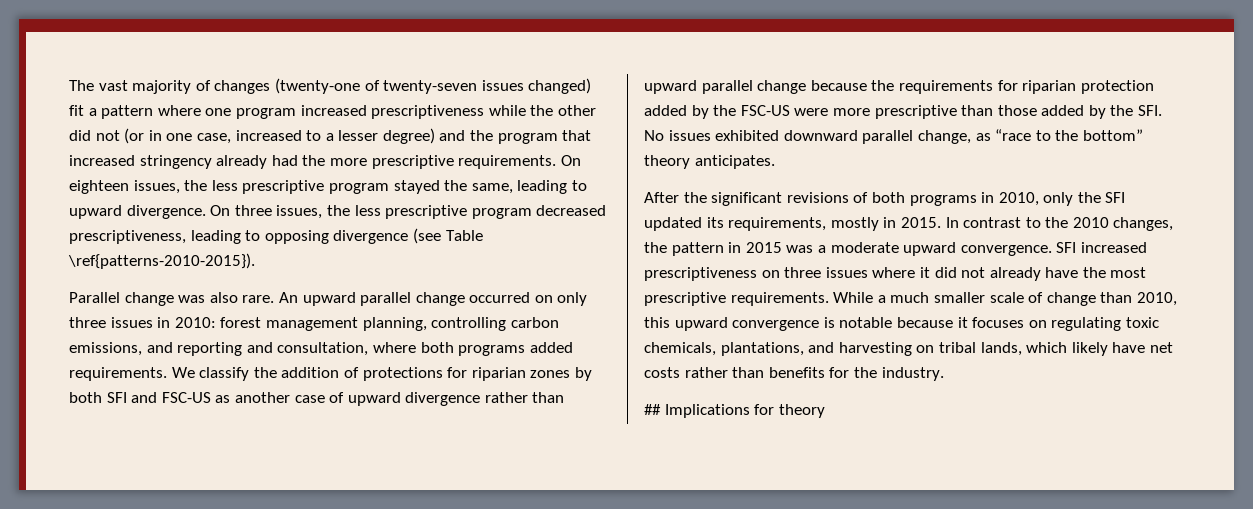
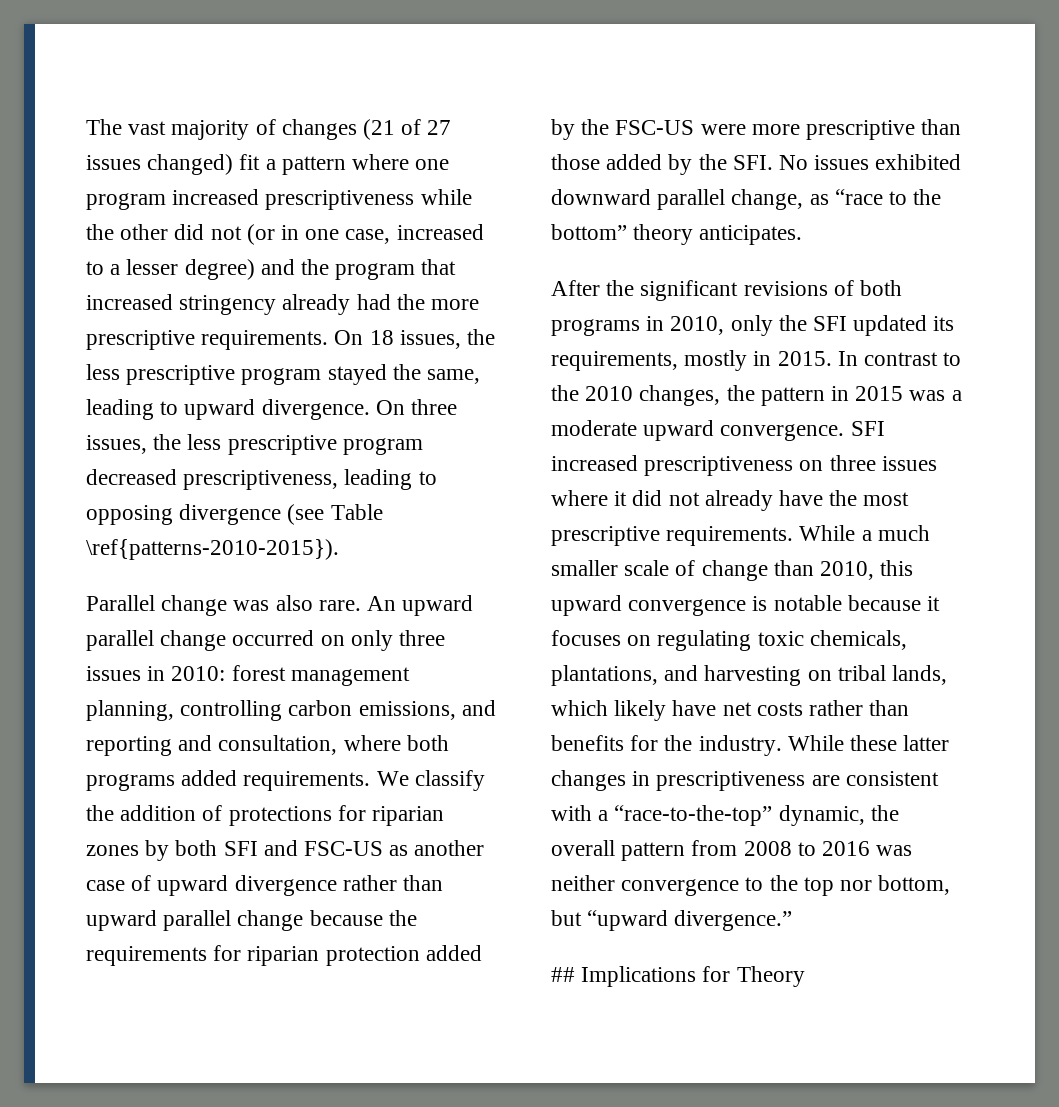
- The vast majority of changes (twenty-one of twenty-seven issues changed) fit a pattern where one program increased prescriptiveness while the other did not (or in one case, increased to a lesser degree) and the program that increased stringency already had the more prescriptive requirements.
+ The vast majority of changes (21 of 27 issues changed) fit a pattern where one program increased prescriptiveness while the other did not (or in one case, increased to a lesser degree) and the program that increased stringency already had the more prescriptive requirements.
- On eighteen issues, the less prescriptive program stayed the same, leading to upward divergence.
+ On 18 issues, the less prescriptive program stayed the same, leading to upward divergence.
+ While these latter changes in prescriptiveness are consistent with a “race-to-the-top” dynamic, the overall pattern from 2008 to 2016 was neither convergence to the top nor bottom, but “upward divergence.”
- ## Implications for theory
+ ## Implications for Theory

